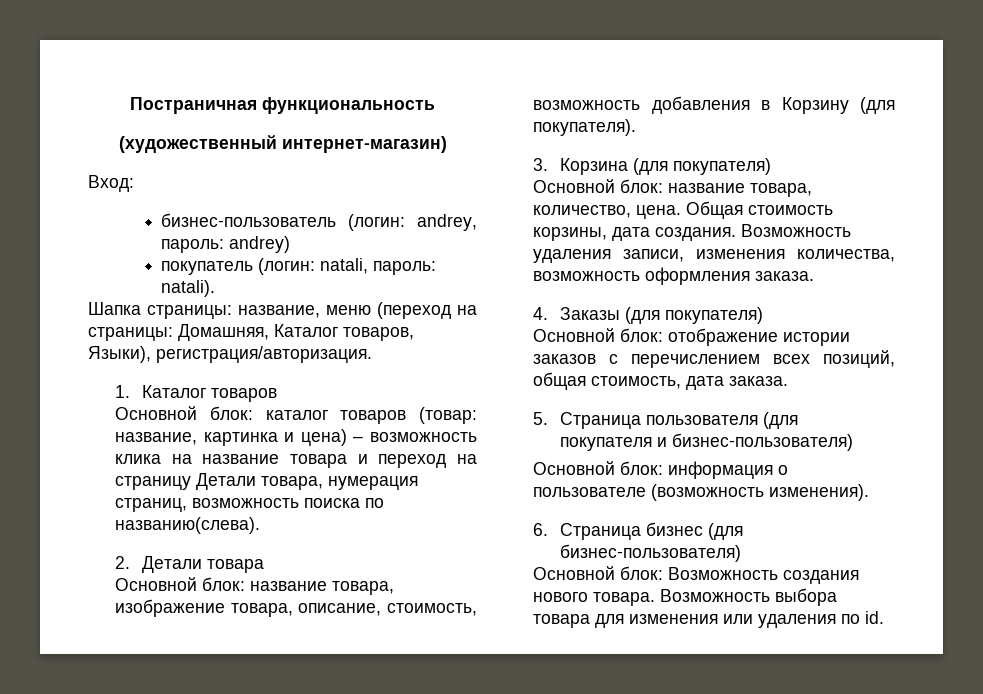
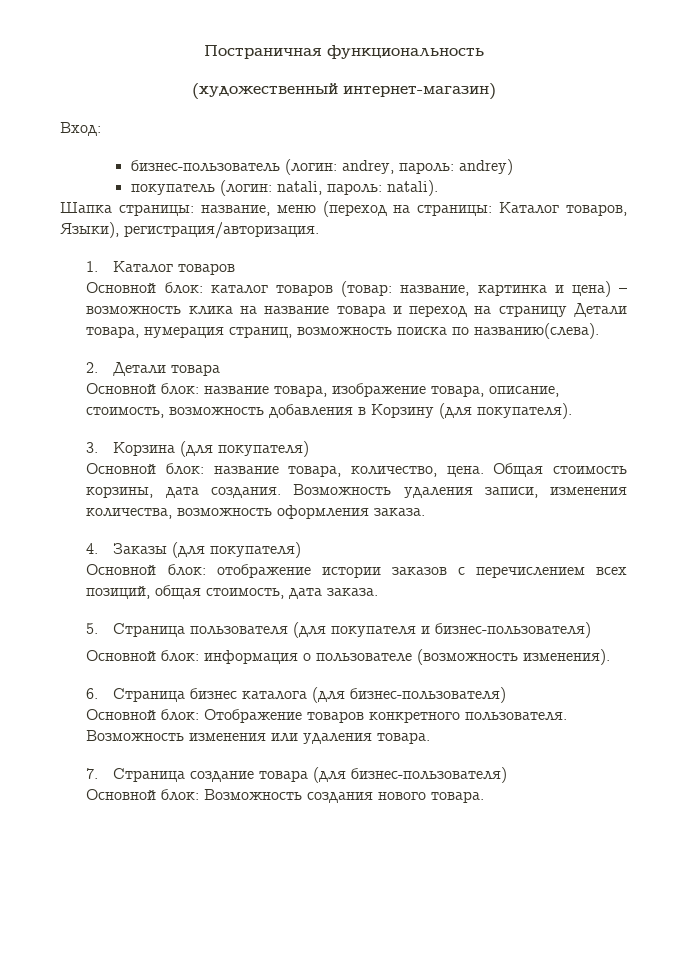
- Шапка страницы: название, меню (переход на страницы: Домашняя, Каталог товаров, Языки), регистрация/авторизация.
+ Шапка страницы: название, меню (переход на страницы: Каталог товаров, Языки), регистрация/авторизация.
- 6. Страница бизнес (для бизнес-пользователя)
+ 6. Страница бизнес каталога (для бизнес-пользователя)
+ Основной блок: Отображение товаров конкретного пользователя. Возможность изменения или удаления товара.
+ 7. Страница создание товара (для бизнес-пользователя)
- Возможность выбора товара для изменения или удаления по id.

